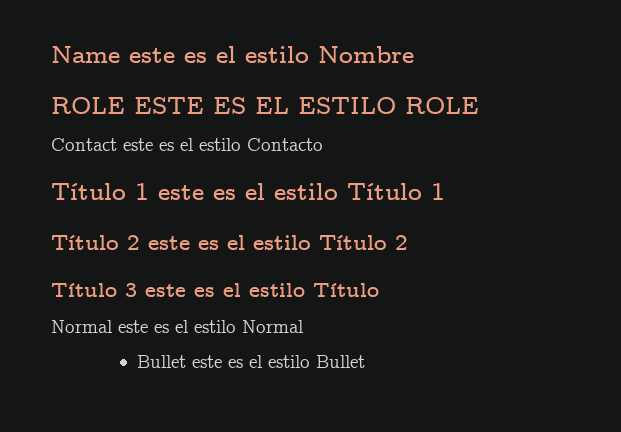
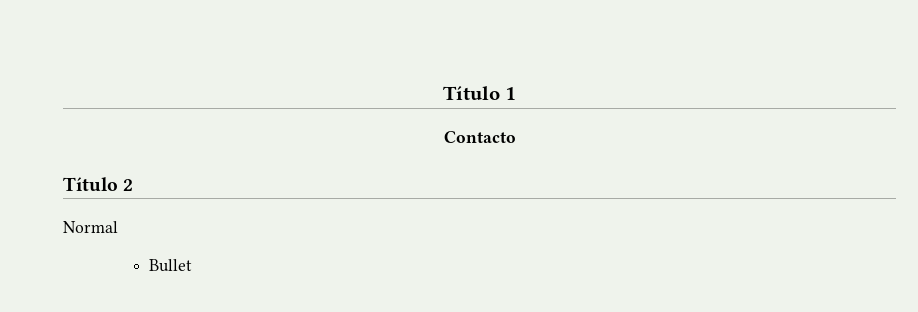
- Name este es el estilo Nombre
- ROLE ESTE ES EL ESTILO ROLE
- Contact este es el estilo Contacto
- Título 1 este es el estilo Título 1
- Título 2 este es el estilo Título 2
- Título 3 este es el estilo Título
- Normal este es el estilo Normal
- Bullet este es el estilo Bullet
+ Título 1
+ Contacto
+ Título 2
+ Normal
+ Bullet

